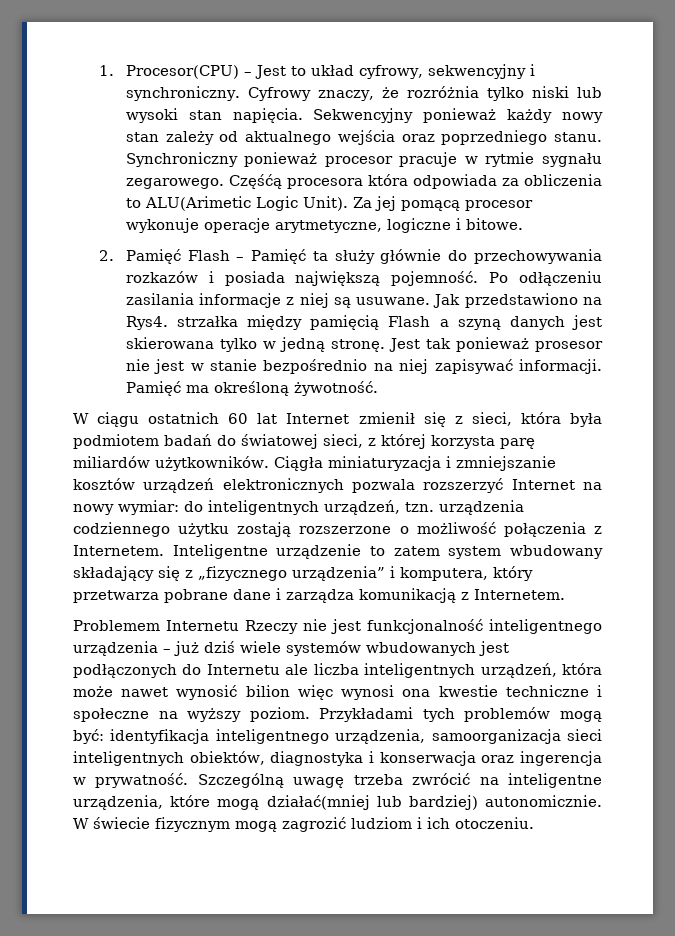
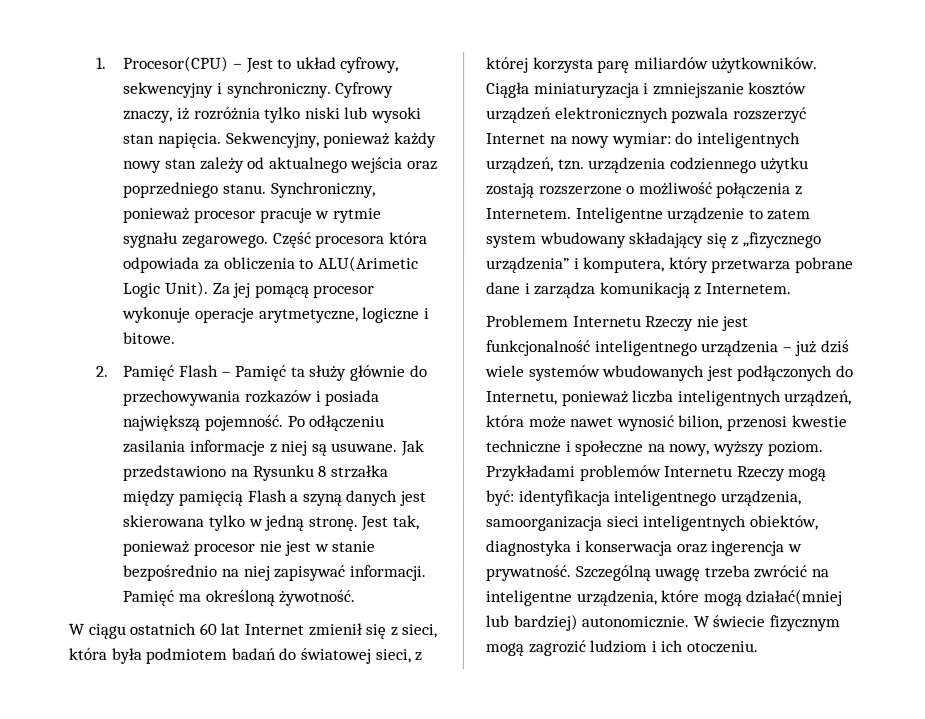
- Cyfrowy znaczy, że rozróżnia tylko niski lub wysoki stan napięcia.
+ Cyfrowy znaczy, iż rozróżnia tylko niski lub wysoki stan napięcia.
- Sekwencyjny ponieważ każdy nowy stan zależy od aktualnego wejścia oraz poprzedniego stanu.
+ Sekwencyjny, ponieważ każdy nowy stan zależy od aktualnego wejścia oraz poprzedniego stanu.
- Synchroniczny ponieważ procesor pracuje w rytmie sygnału zegarowego.
+ Synchroniczny, ponieważ procesor pracuje w rytmie sygnału zegarowego.
- Częśćą procesora która odpowiada za obliczenia to ALU(Arimetic Logic Unit).
+ Część procesora która odpowiada za obliczenia to ALU(Arimetic Logic Unit).
- Jak przedstawiono na Rys4. strzałka między pamięcią Flash a szyną danych jest skierowana tylko w jedną stronę.
+ Jak przedstawiono na Rysunku 8 strzałka między pamięcią Flash a szyną danych jest skierowana tylko w jedną stronę.
- Jest tak ponieważ prosesor nie jest w stanie bezpośrednio na niej zapisywać informacji.
+ Jest tak, ponieważ procesor nie jest w stanie bezpośrednio na niej zapisywać informacji.
- Problemem Internetu Rzeczy nie jest funkcjonalność inteligentnego urządzenia – już dziś wiele systemów wbudowanych jest podłączonych do Internetu ale liczba inteligentnych urządzeń, która może nawet wynosić bilion więc wynosi ona kwestie techniczne i społeczne na wyższy poziom.
+ Problemem Internetu Rzeczy nie jest funkcjonalność inteligentnego urządzenia – już dziś wiele systemów wbudowanych jest podłączonych do Internetu, ponieważ liczba inteligentnych urządzeń, która może nawet wynosić bilion, przenosi kwestie techniczne i społeczne na nowy, wyższy poziom.
- Przykładami tych problemów mogą być: identyfikacja inteligentnego urządzenia, samoorganizacja sieci inteligentnych obiektów, diagnostyka i konserwacja oraz ingerencja w prywatność.
+ Przykładami problemów Internetu Rzeczy mogą być: identyfikacja inteligentnego urządzenia, samoorganizacja sieci inteligentnych obiektów, diagnostyka i konserwacja oraz ingerencja w prywatność.

